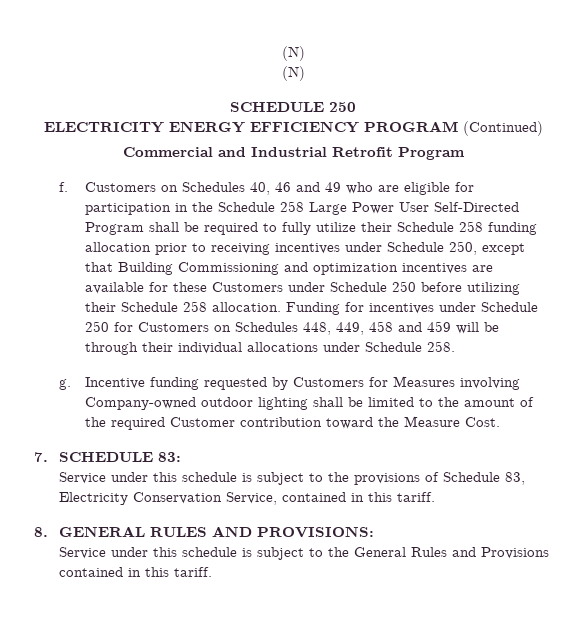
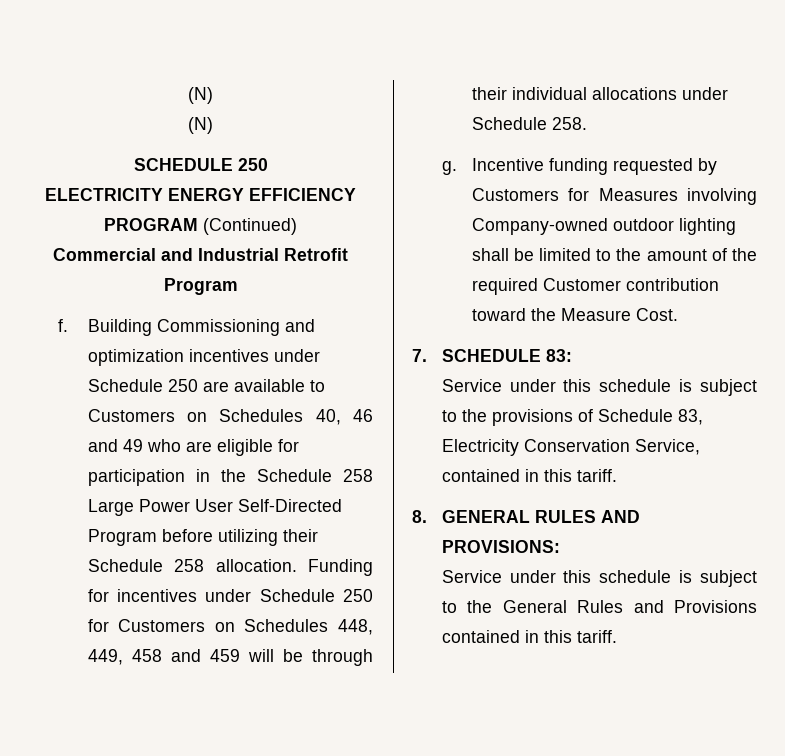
- Customers on Schedules 40, 46 and 49 who are eligible for participation in the Schedule 258 Large Power User Self-Directed Program shall be required to fully utilize their Schedule 258 funding allocation prior to receiving incentives under Schedule 250, except that Building Commissioning and optimization incentives are available for these Customers under Schedule 250 before utilizing their Schedule 258 allocation.
+ Building Commissioning and optimization incentives under Schedule 250 are available to Customers on Schedules 40, 46 and 49 who are eligible for participation in the Schedule 258 Large Power User Self-Directed Program before utilizing their Schedule 258 allocation.

